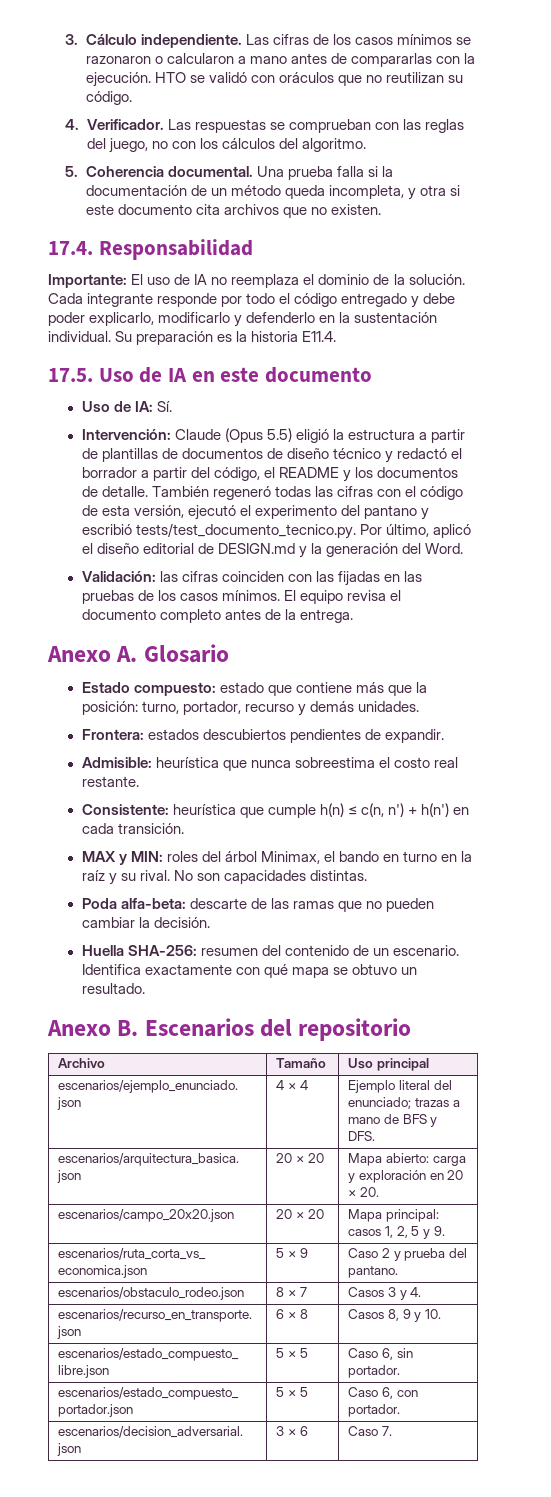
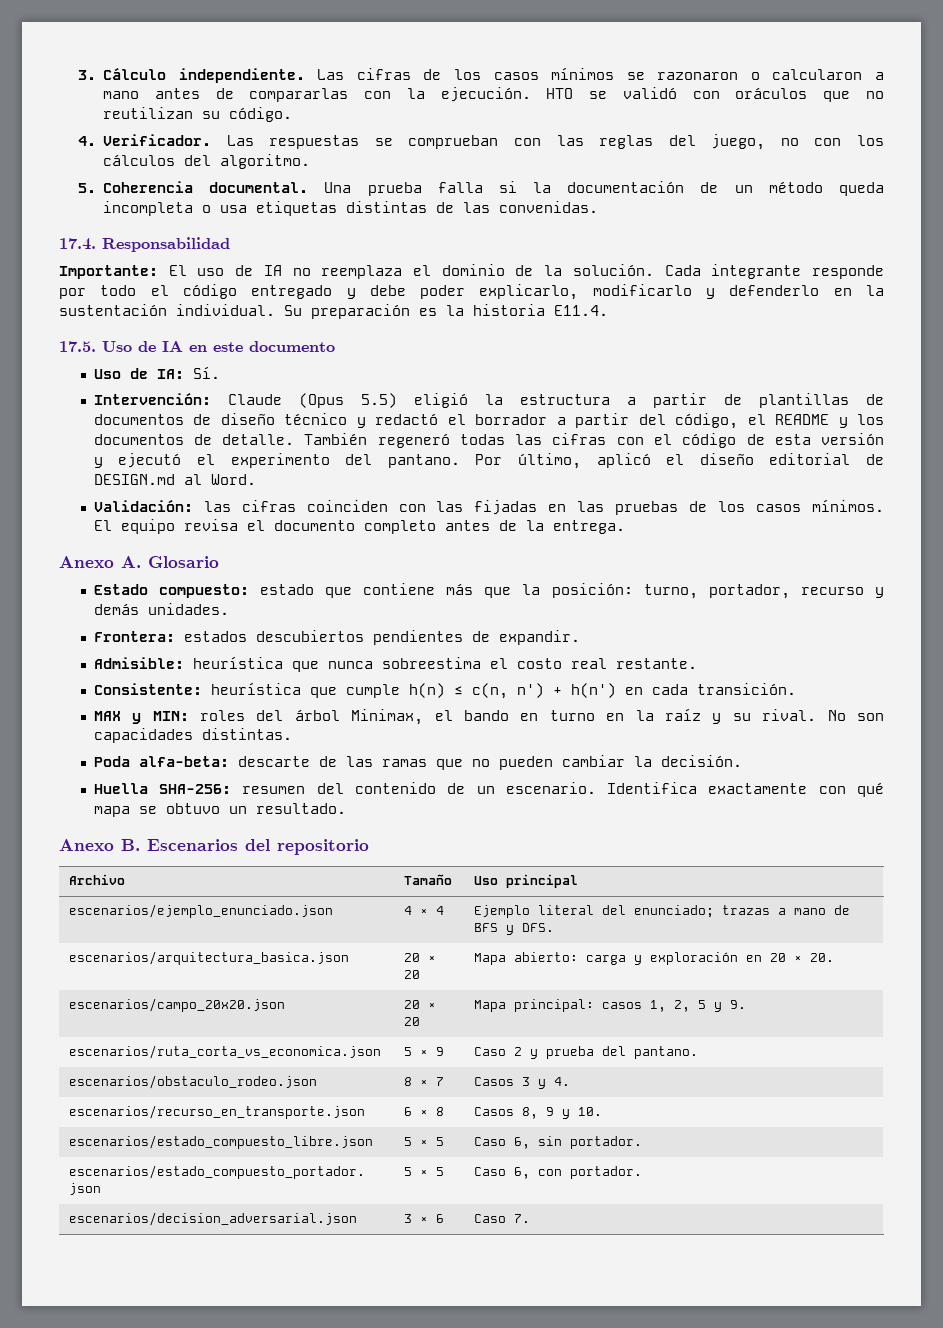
- Una prueba falla si la documentación de un método queda incompleta, y otra si este documento cita archivos que no existen.
+ Una prueba falla si la documentación de un método queda incompleta o usa etiquetas distintas de las convenidas.
- También regeneró todas las cifras con el código de esta versión, ejecutó el experimento del pantano y escribió tests/test_documento_tecnico.py. Por último, aplicó el diseño editorial de DESIGN.md y la generación del Word.
+ También regeneró todas las cifras con el código de esta versión y ejecutó el experimento del pantano. Por último, aplicó el diseño editorial de DESIGN.md al Word.

